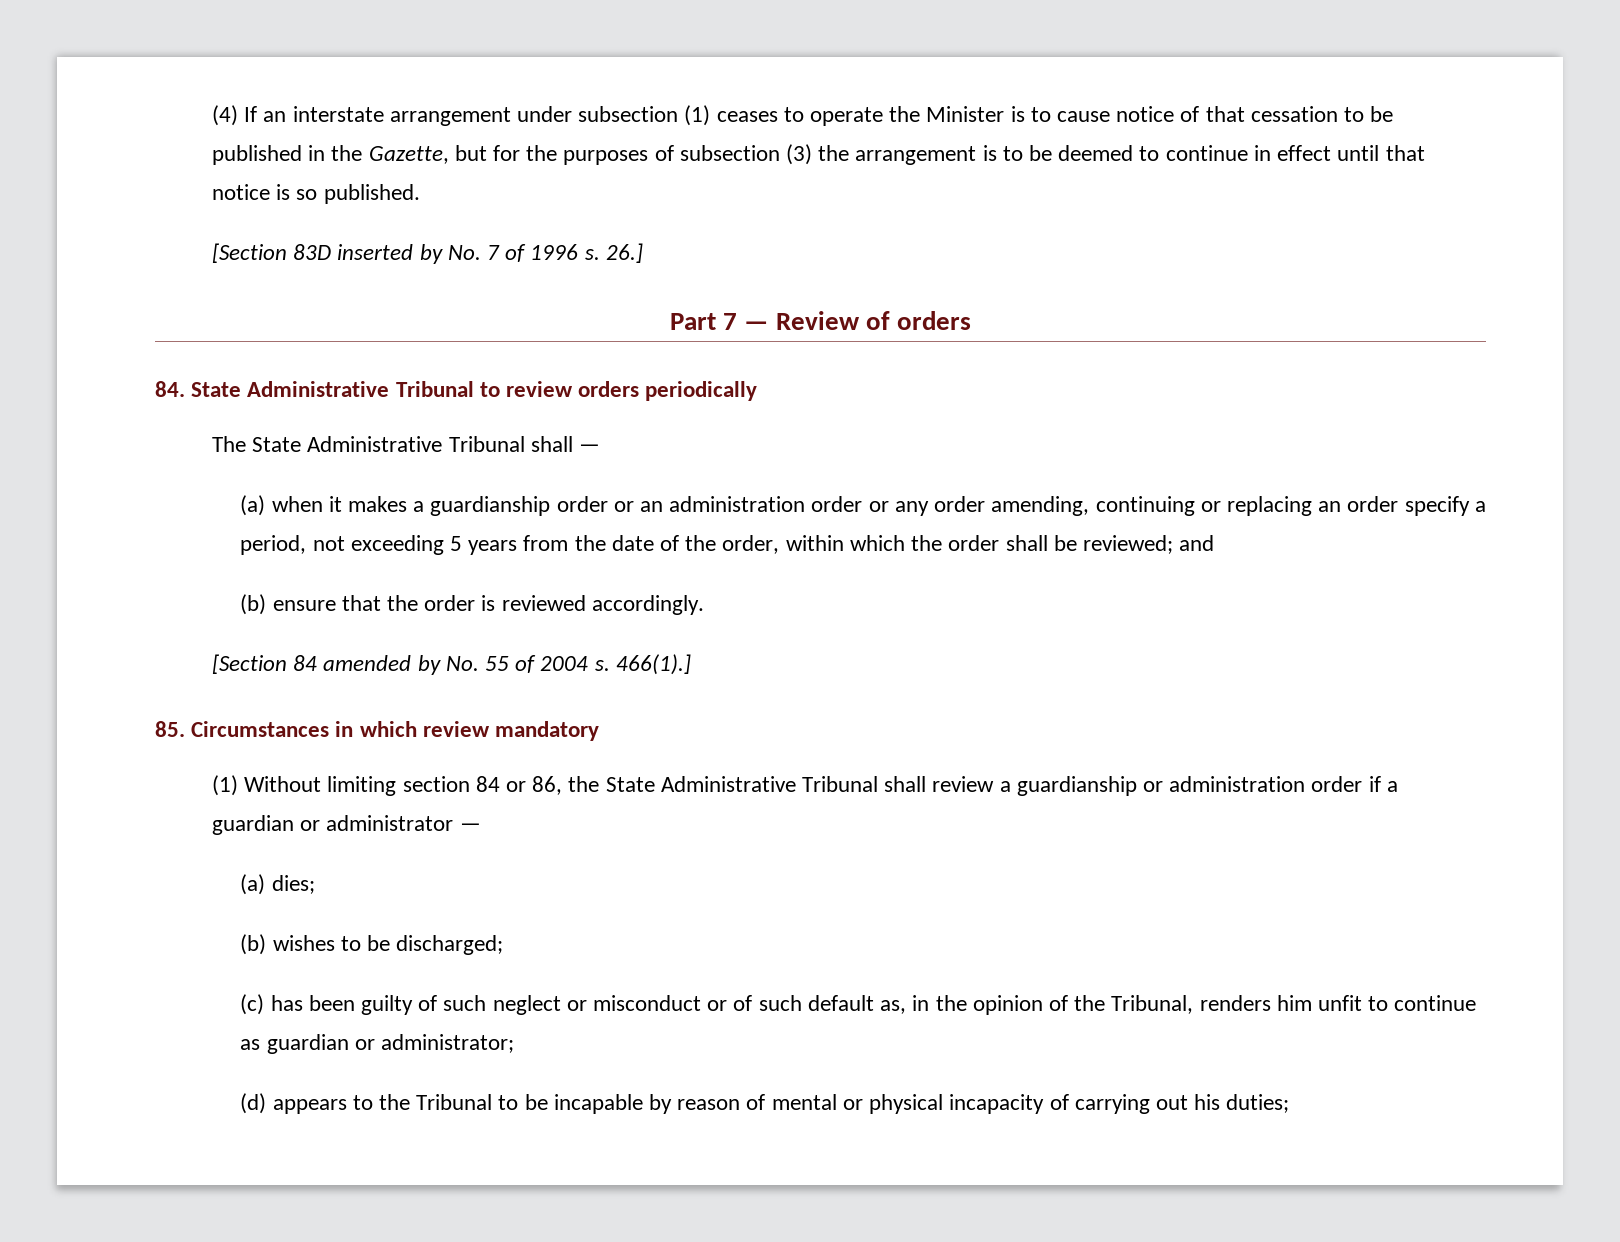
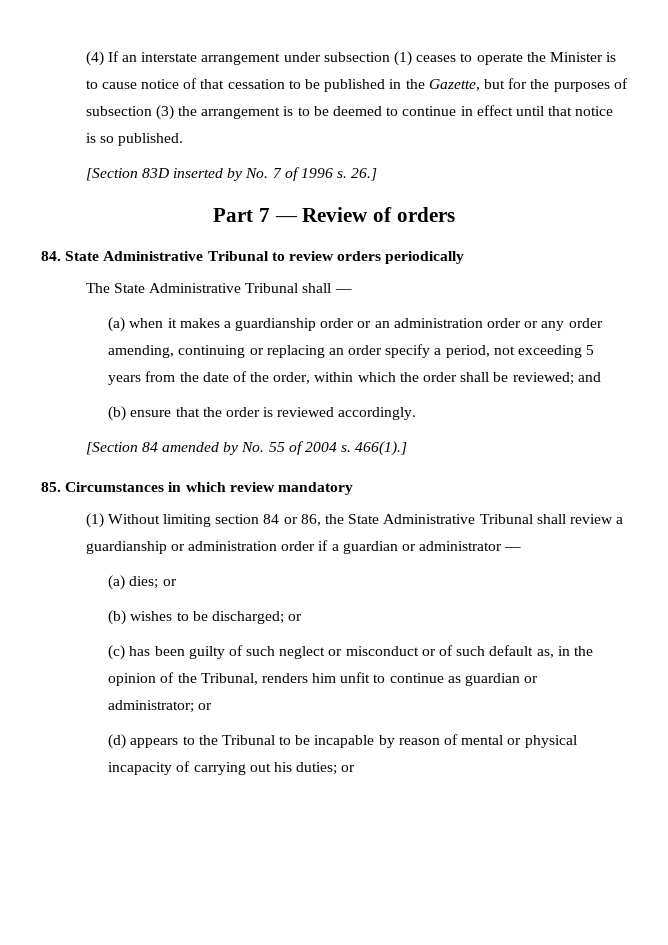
- (a) dies;
+ (a) dies; or
- (b) wishes to be discharged;
+ (b) wishes to be discharged; or
- (c) has been guilty of such neglect or misconduct or of such default as, in the opinion of the Tribunal, renders him unfit to continue as guardian or administrator;
+ (c) has been guilty of such neglect or misconduct or of such default as, in the opinion of the Tribunal, renders him unfit to continue as guardian or administrator; or
- (d) appears to the Tribunal to be incapable by reason of mental or physical incapacity of carrying out his duties;
+ (d) appears to the Tribunal to be incapable by reason of mental or physical incapacity of carrying out his duties; or

